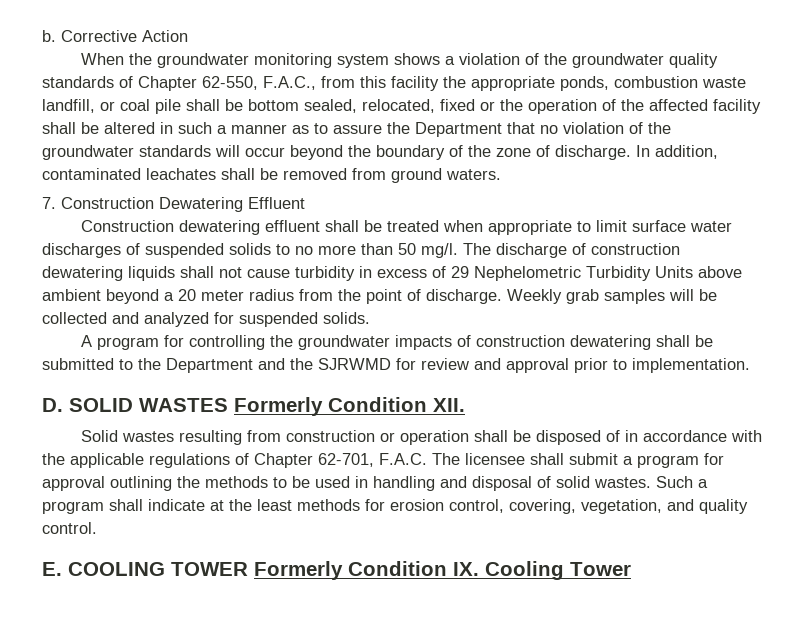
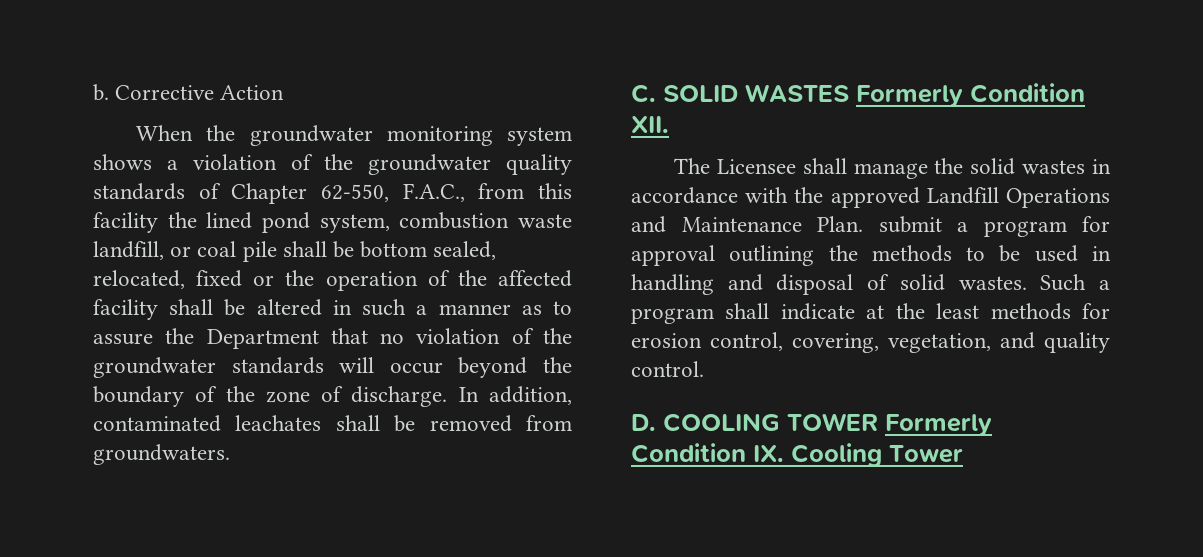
- When the groundwater monitoring system shows a violation of the groundwater quality standards of Chapter 62-550, F.A.C., from this facility the appropriate ponds, combustion waste landfill, or coal pile shall be bottom sealed, relocated, fixed or the operation of the affected facility shall be altered in such a manner as to assure the Department that no violation of the groundwater standards will occur beyond the boundary of the zone of discharge.
+ When the groundwater monitoring system shows a violation of the groundwater quality standards of Chapter 62-550, F.A.C., from this facility the lined pond system, combustion waste landfill, or coal pile shall be bottom sealed, relocated, fixed or the operation of the affected facility shall be altered in such a manner as to assure the Department that no violation of the groundwater standards will occur beyond the boundary of the zone of discharge.
- In addition, contaminated leachates shall be removed from ground waters.
- 7. Construction Dewatering Effluent
- Construction dewatering effluent shall be treated when appropriate to limit surface water discharges of suspended solids to no more than 50 mg/l. The discharge of construction dewatering liquids shall not cause turbidity in excess of 29 Nephelometric Turbidity Units above ambient beyond a 20 meter radius from the point of discharge. Weekly grab samples will be collected and analyzed for suspended solids.
- A program for controlling the groundwater impacts of construction dewatering shall be submitted to the Department and the SJRWMD for review and approval prior to implementation.
- D. SOLID WASTES Formerly Condition XII.
+ In addition, contaminated leachates shall be removed from groundwaters.
+ C. SOLID WASTES Formerly Condition XII.
- Solid wastes resulting from construction or operation shall be disposed of in accordance with the applicable regulations of Chapter 62-701, F.A.C. The licensee shall submit a program for approval outlining the methods to be used in handling and disposal of solid wastes.
+ The Licensee shall manage the solid wastes in accordance with the approved Landfill Operations and Maintenance Plan. submit a program for approval outlining the methods to be used in handling and disposal of solid wastes.
- E. COOLING TOWER Formerly Condition IX. Cooling Tower
+ D. COOLING TOWER Formerly Condition IX. Cooling Tower

